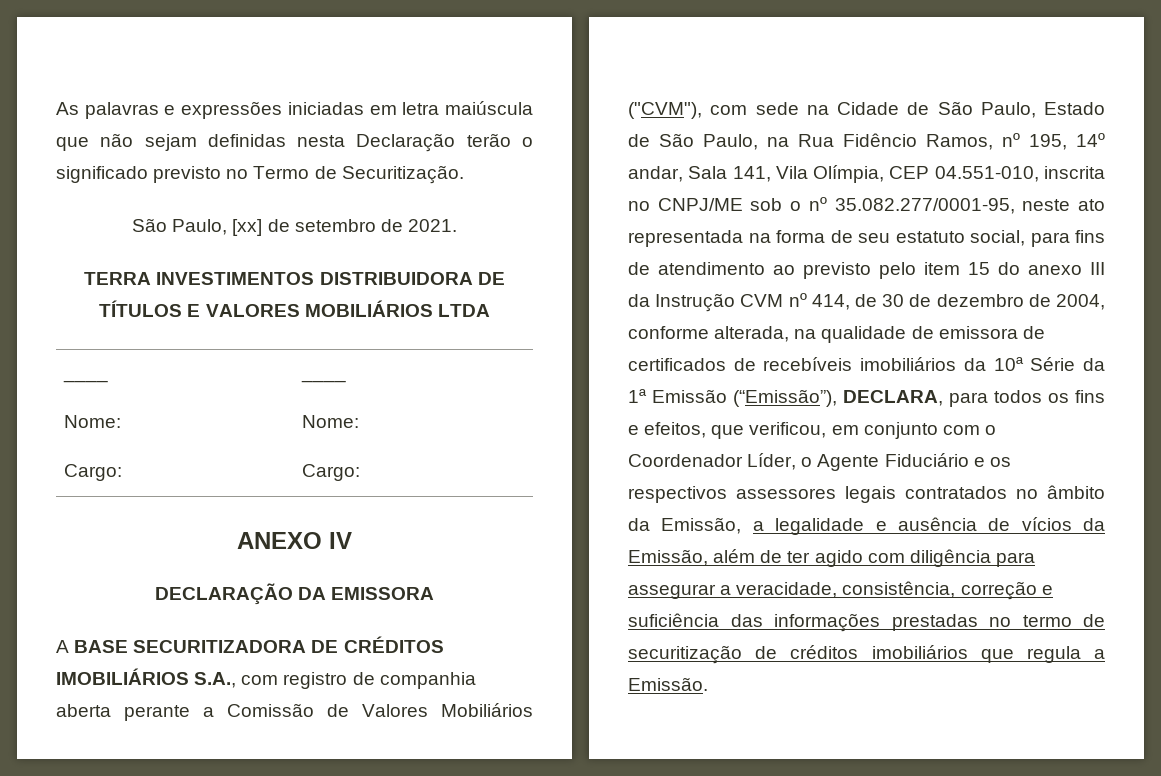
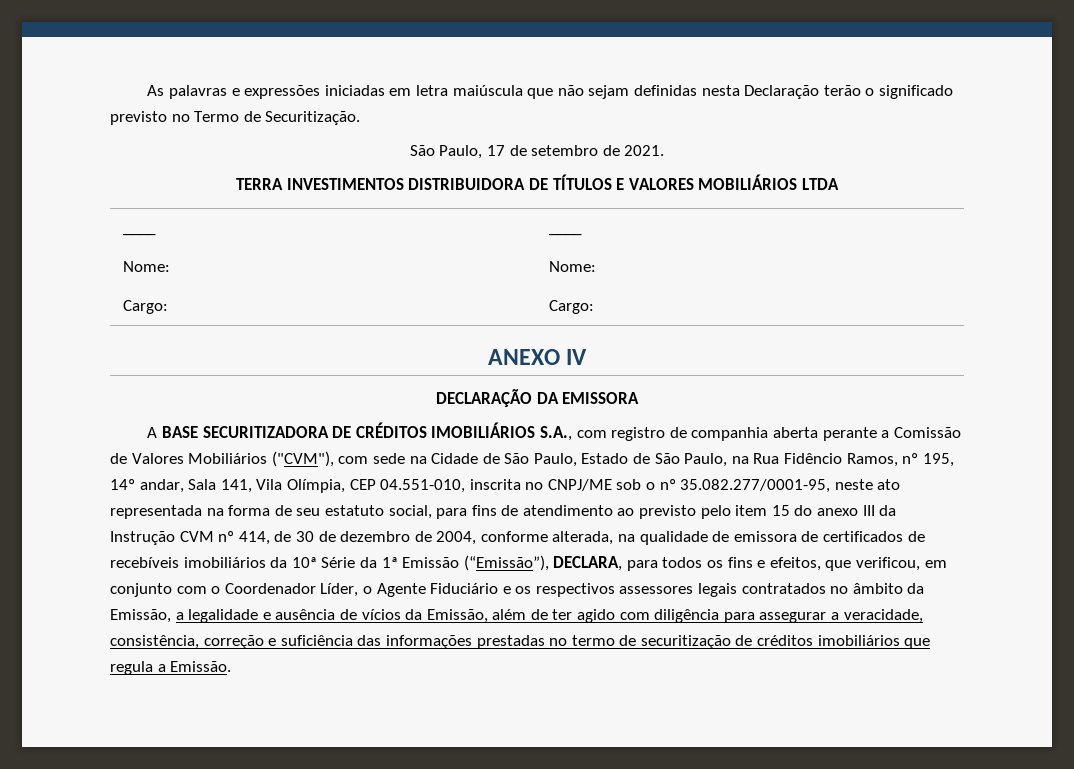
- São Paulo, [xx] de setembro de 2021.
+ São Paulo, 17 de setembro de 2021.

